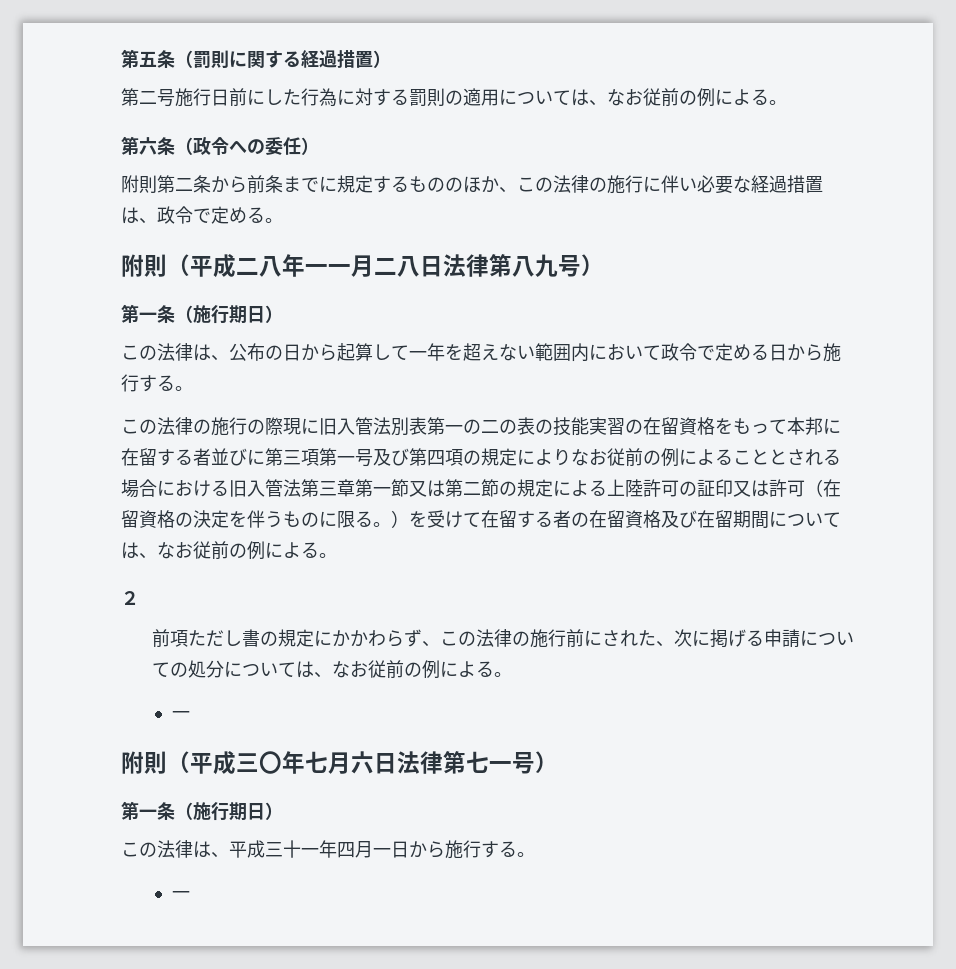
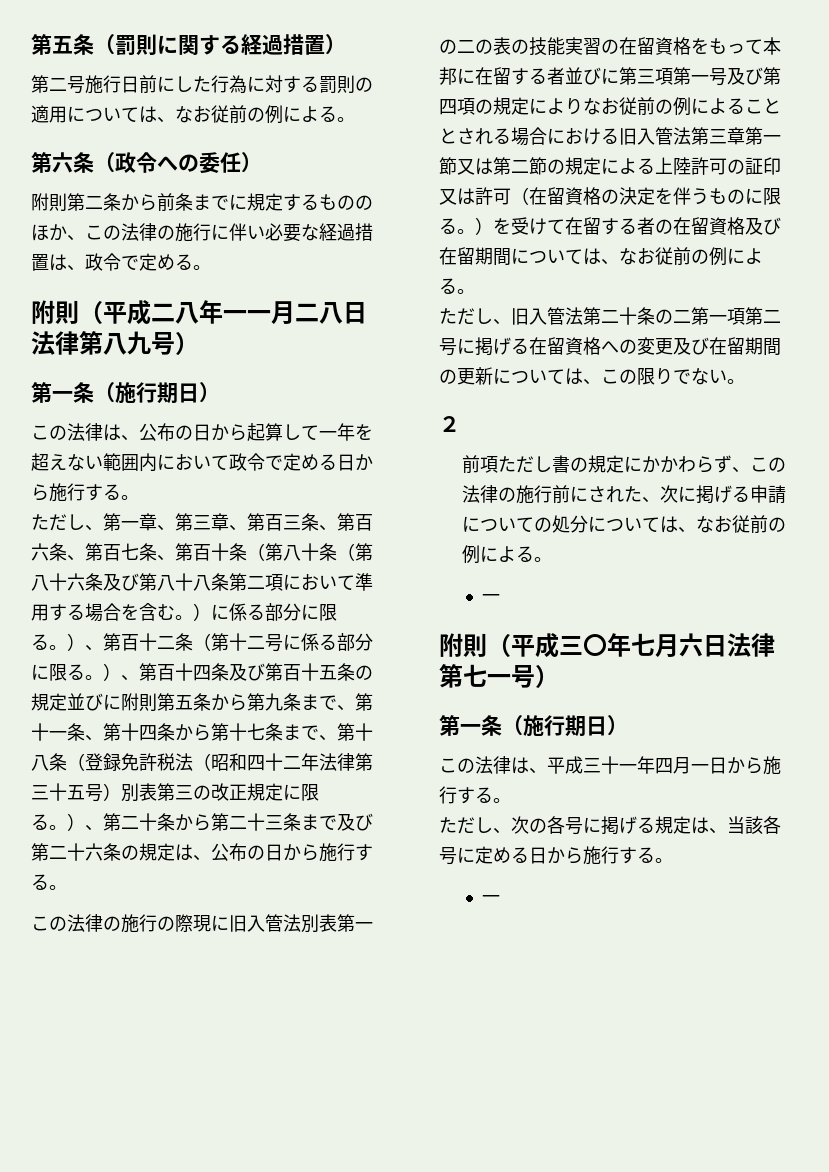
+ ただし、第一章、第三章、第百三条、第百六条、第百七条、第百十条（第八十条（第八十六条及び第八十八条第二項において準用する場合を含む。）に係る部分に限る。）、第百十二条（第十二号に係る部分に限る。）、第百十四条及び第百十五条の規定並びに附則第五条から第九条まで、第十一条、第十四条から第十七条まで、第十八条（登録免許税法（昭和四十二年法律第三十五号）別表第三の改正規定に限る。）、第二十条から第二十三条まで及び第二十六条の規定は、公布の日から施行する。
+ ただし、旧入管法第二十条の二第一項第二号に掲げる在留資格への変更及び在留期間の更新については、この限りでない。
+ ただし、次の各号に掲げる規定は、当該各号に定める日から施行する。

